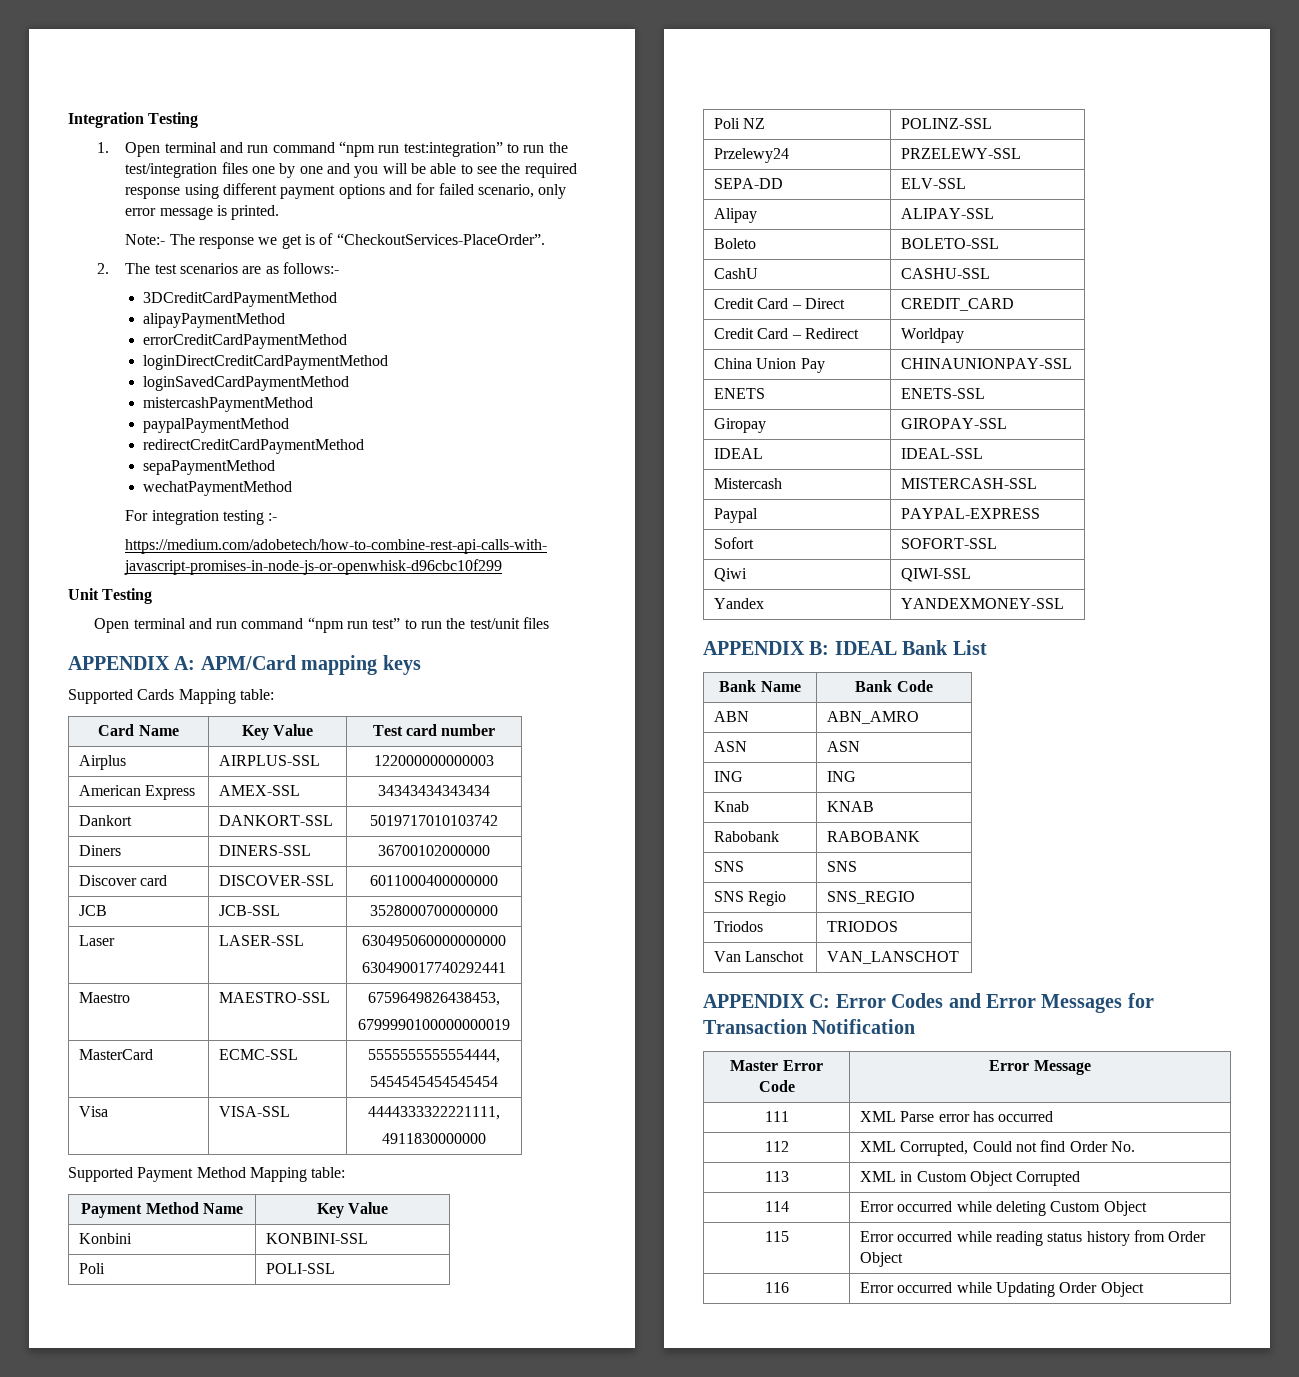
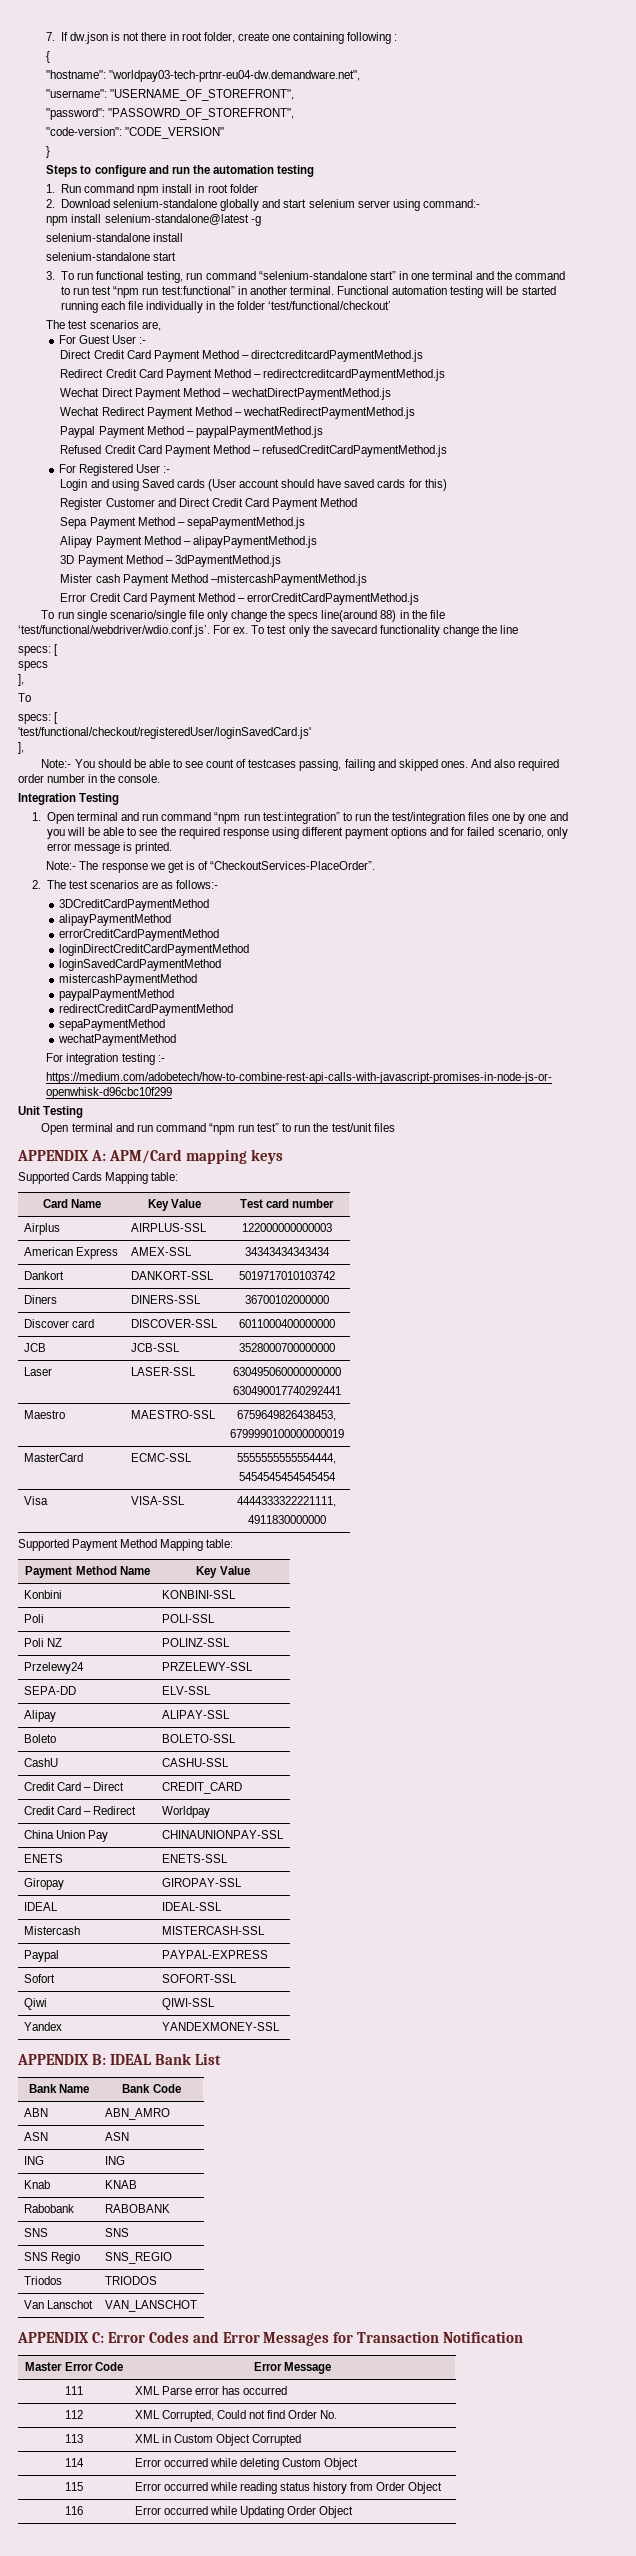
+ 7. If dw.json is not there in root folder, create one containing following :
+ {
+ "hostname": "worldpay03-tech-prtnr-eu04-dw.demandware.net",
+ "username": "USERNAME_OF_STOREFRONT",
+ "password": "PASSOWRD_OF_STOREFRONT",
+ "code-version": "CODE_VERSION"
+ }
+ Steps to configure and run the automation testing
+ 1. Run command npm install in root folder
+ 2. Download selenium-standalone globally and start selenium server using command:-
+ npm install selenium-standalone@latest -g
+ selenium-standalone install
+ selenium-standalone start
+ 3. To run functional testing, run command “selenium-standalone start” in one terminal and the command to run test “npm run test:functional” in another terminal. Functional automation testing will be started running each file individually in the folder ‘test/functional/checkout’
+ The test scenarios are,
+ For Guest User :-
+ Direct Credit Card Payment Method – directcreditcardPaymentMethod.js
+ Redirect Credit Card Payment Method – redirectcreditcardPaymentMethod.js
+ Wechat Direct Payment Method – wechatDirectPaymentMethod.js
+ Wechat Redirect Payment Method – wechatRedirectPaymentMethod.js
+ Paypal Payment Method – paypalPaymentMethod.js
+ Refused Credit Card Payment Method – refusedCreditCardPaymentMethod.js
+ For Registered User :-
+ Login and using Saved cards (User account should have saved cards for this)
+ Register Customer and Direct Credit Card Payment Method
+ Sepa Payment Method – sepaPaymentMethod.js
+ Alipay Payment Method – alipayPaymentMethod.js
+ 3D Payment Method – 3dPaymentMethod.js
+ Mister cash Payment Method –mistercashPaymentMethod.js
+ Error Credit Card Payment Method – errorCreditCardPaymentMethod.js
+ To run single scenario/single file only change the specs line(around 88) in the file ‘test/functional/webdriver/wdio.conf.js’. For ex. To test only the savecard functionality change the line
+ specs: [
+ specs
+ ],
+ To
+ specs: [
+ 'test/functional/checkout/registeredUser/loginSavedCard.js'
+ ],
+ Note:- You should be able to see count of testcases passing, failing and skipped ones. And also required order number in the console.

